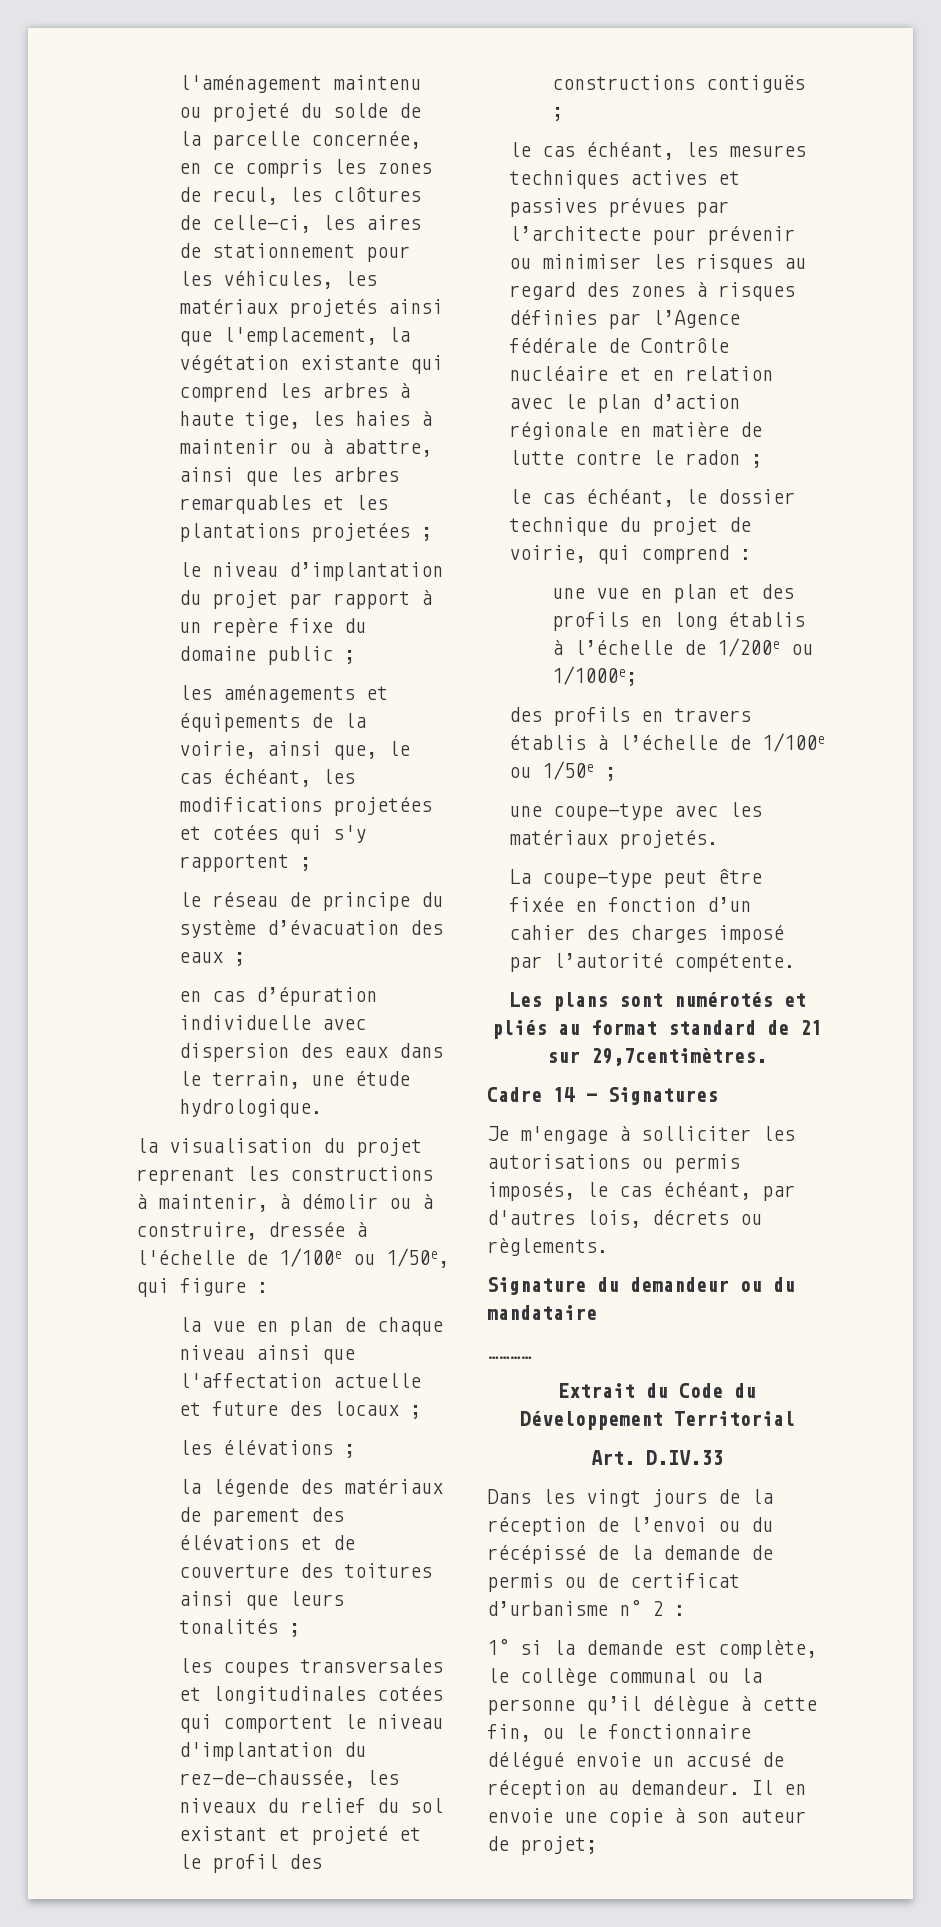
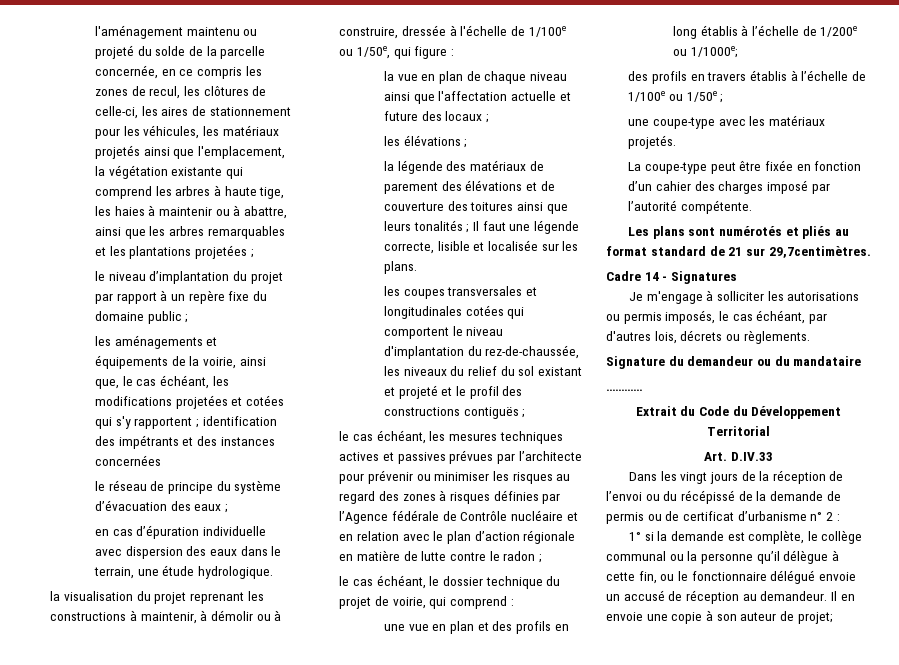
- les aménagements et équipements de la voirie, ainsi que, le cas échéant, les modifications projetées et cotées qui s'y rapportent ;
+ les aménagements et équipements de la voirie, ainsi que, le cas échéant, les modifications projetées et cotées qui s'y rapportent ; identification des impétrants et des instances concernées
- la légende des matériaux de parement des élévations et de couverture des toitures ainsi que leurs tonalités ;
+ la légende des matériaux de parement des élévations et de couverture des toitures ainsi que leurs tonalités ; Il faut une légende correcte, lisible et localisée sur les plans.

